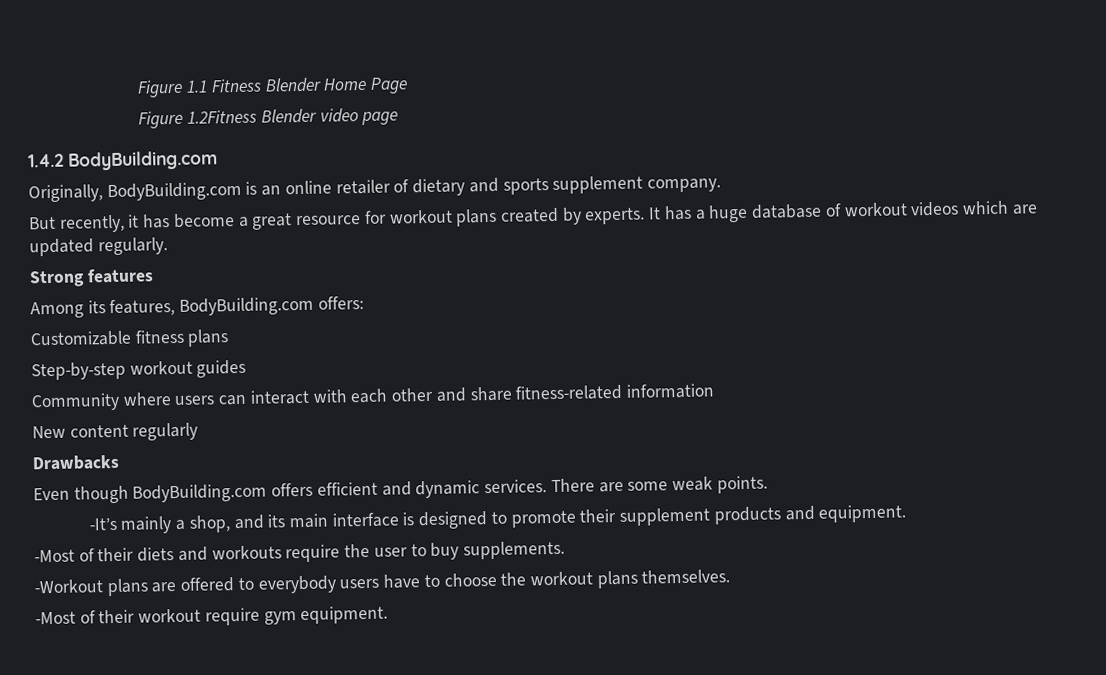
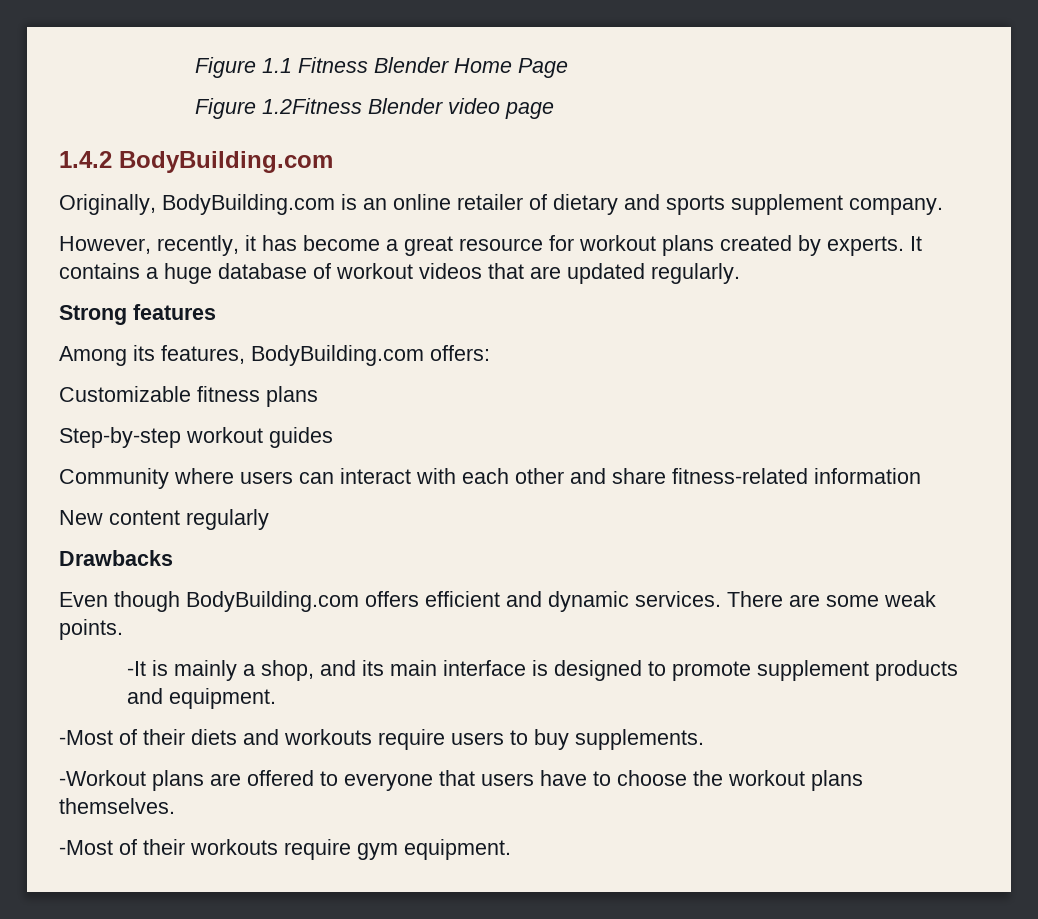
- But recently, it has become a great resource for workout plans created by experts.
+ However, recently, it has become a great resource for workout plans created by experts.
- It has a huge database of workout videos which are updated regularly.
+ It contains a huge database of workout videos that are updated regularly.
- -It’s mainly a shop, and its main interface is designed to promote their supplement products and equipment.
+ -It is mainly a shop, and its main interface is designed to promote supplement products and equipment.
- -Most of their diets and workouts require the user to buy supplements.
+ -Most of their diets and workouts require users to buy supplements.
- -Workout plans are offered to everybody users have to choose the workout plans themselves.
+ -Workout plans are offered to everyone that users have to choose the workout plans themselves.
- -Most of their workout require gym equipment.
+ -Most of their workouts require gym equipment.

